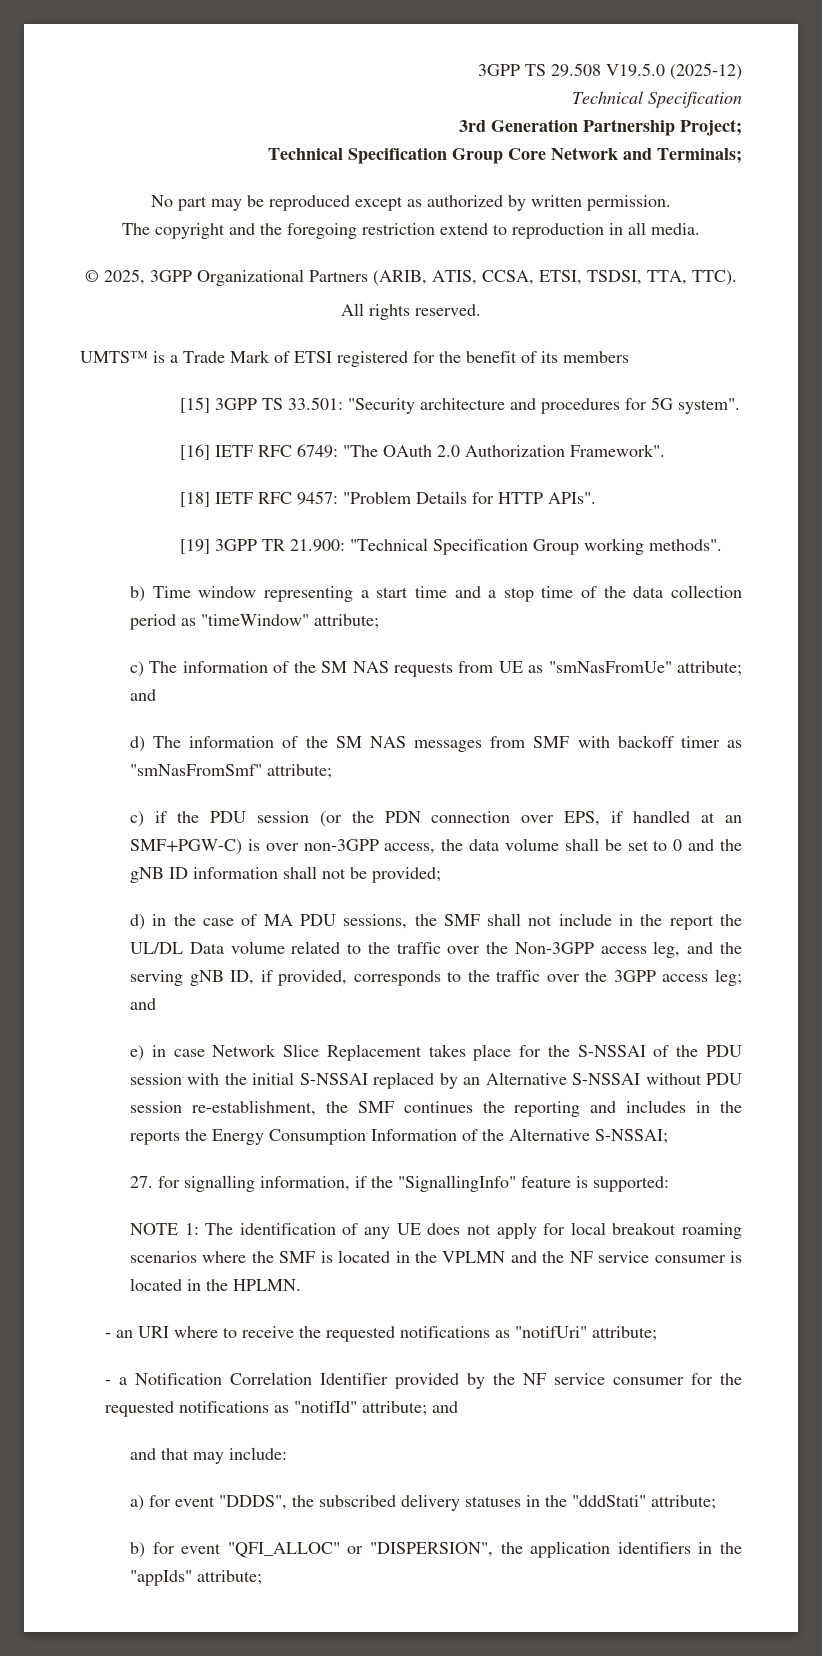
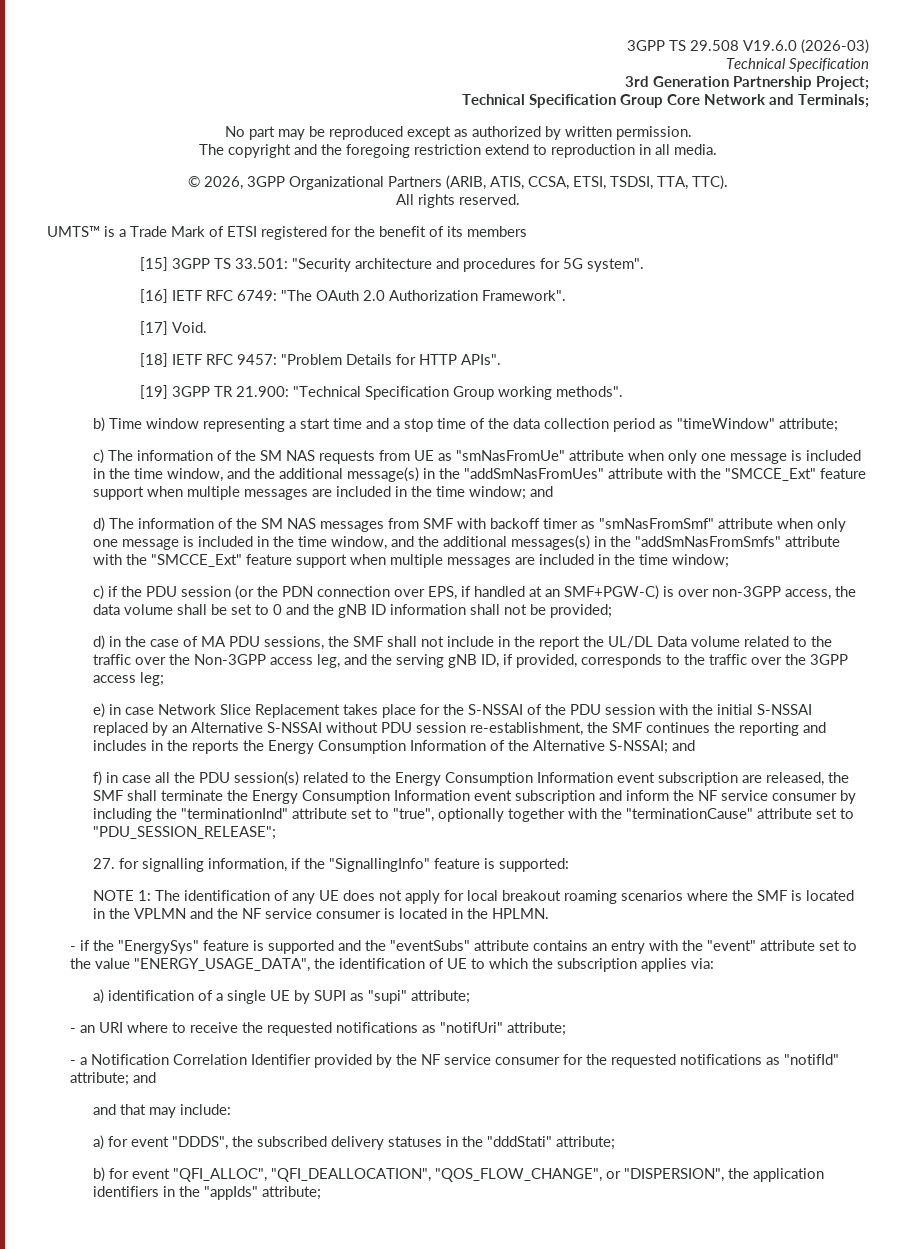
- 3GPP TS 29.508 V19.5.0 (2025-12)
+ 3GPP TS 29.508 V19.6.0 (2026-03)
- © 2025, 3GPP Organizational Partners (ARIB, ATIS, CCSA, ETSI, TSDSI, TTA, TTC).
+ © 2026, 3GPP Organizational Partners (ARIB, ATIS, CCSA, ETSI, TSDSI, TTA, TTC).
+ [17] Void.
- c) The information of the SM NAS requests from UE as "smNasFromUe" attribute; and
+ c) The information of the SM NAS requests from UE as "smNasFromUe" attribute when only one message is included in the time window, and the additional message(s) in the "addSmNasFromUes" attribute with the "SMCCE_Ext" feature support when multiple messages are included in the time window; and
- d) The information of the SM NAS messages from SMF with backoff timer as "smNasFromSmf" attribute;
+ d) The information of the SM NAS messages from SMF with backoff timer as "smNasFromSmf" attribute when only one message is included in the time window, and the additional messages(s) in the "addSmNasFromSmfs" attribute with the "SMCCE_Ext" feature support when multiple messages are included in the time window;
- d) in the case of MA PDU sessions, the SMF shall not include in the report the UL/DL Data volume related to the traffic over the Non-3GPP access leg, and the serving gNB ID, if provided, corresponds to the traffic over the 3GPP access leg; and
+ d) in the case of MA PDU sessions, the SMF shall not include in the report the UL/DL Data volume related to the traffic over the Non-3GPP access leg, and the serving gNB ID, if provided, corresponds to the traffic over the 3GPP access leg;
- e) in case Network Slice Replacement takes place for the S-NSSAI of the PDU session with the initial S-NSSAI replaced by an Alternative S-NSSAI without PDU session re-establishment, the SMF continues the reporting and includes in the reports the Energy Consumption Information of the Alternative S-NSSAI;
+ e) in case Network Slice Replacement takes place for the S-NSSAI of the PDU session with the initial S-NSSAI replaced by an Alternative S-NSSAI without PDU session re-establishment, the SMF continues the reporting and includes in the reports the Energy Consumption Information of the Alternative S-NSSAI; and
+ f) in case all the PDU session(s) related to the Energy Consumption Information event subscription are released, the SMF shall terminate the Energy Consumption Information event subscription and inform the NF service consumer by including the "terminationInd" attribute set to "true", optionally together with the "terminationCause" attribute set to "PDU_SESSION_RELEASE";
+ - if the "EnergySys" feature is supported and the "eventSubs" attribute contains an entry with the "event" attribute set to the value "ENERGY_USAGE_DATA", the identification of UE to which the subscription applies via:
+ a) identification of a single UE by SUPI as "supi" attribute;
- b) for event "QFI_ALLOC" or "DISPERSION", the application identifiers in the "appIds" attribute;
+ b) for event "QFI_ALLOC", "QFI_DEALLOCATION", "QOS_FLOW_CHANGE", or "DISPERSION", the application identifiers in the "appIds" attribute;

